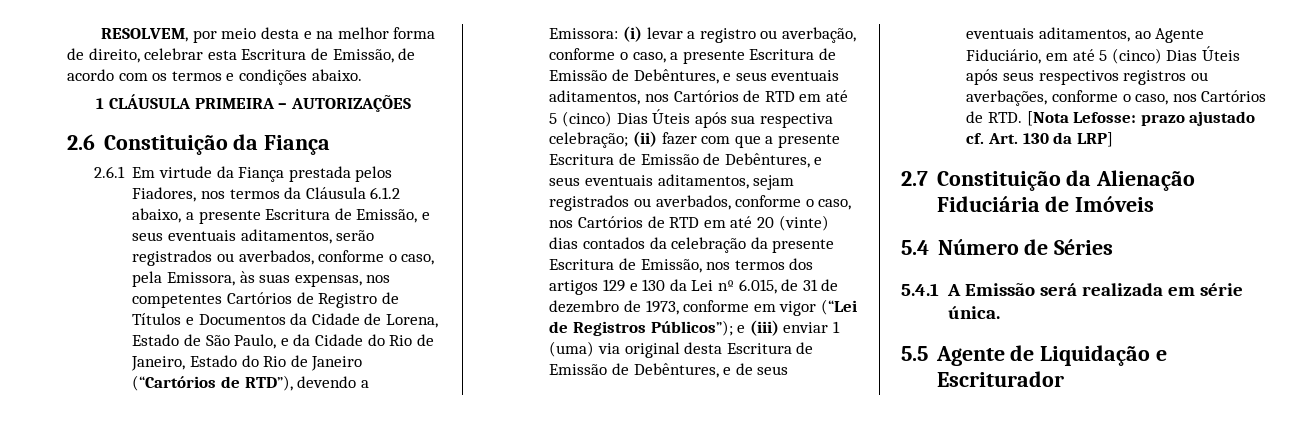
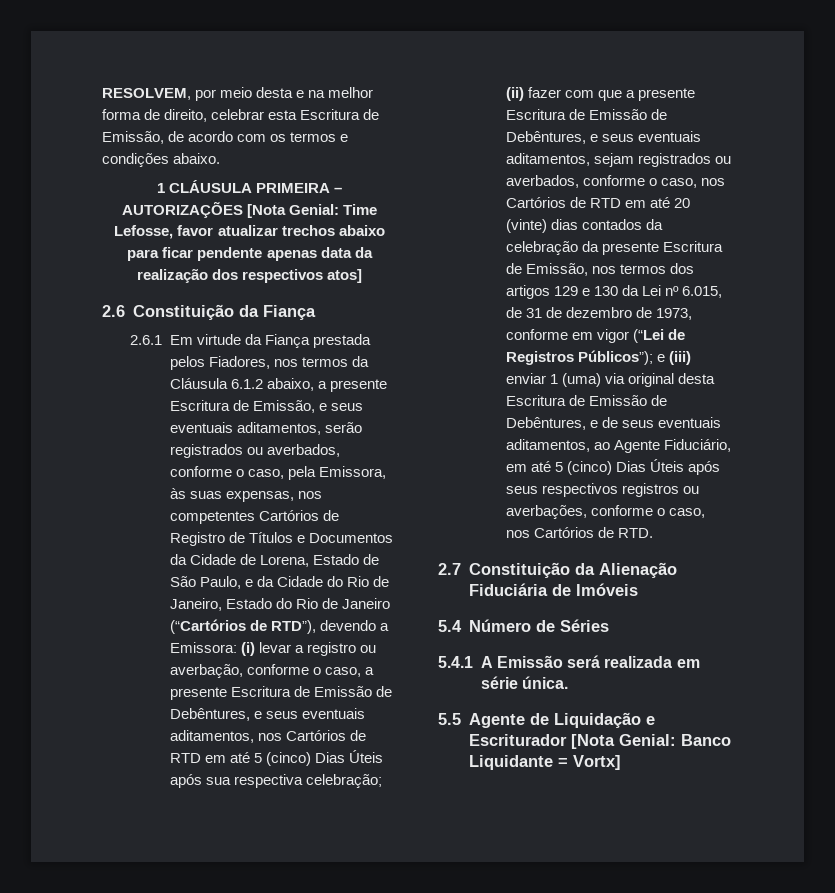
- 1 CLÁUSULA PRIMEIRA – AUTORIZAÇÕES
+ 1 CLÁUSULA PRIMEIRA – AUTORIZAÇÕES [Nota Genial: Time Lefosse, favor atualizar trechos abaixo para ficar pendente apenas data da realização dos respectivos atos]
- e (iii) enviar 1 (uma) via original desta Escritura de Emissão de Debêntures, e de seus eventuais aditamentos, ao Agente Fiduciário, em até 5 (cinco) Dias Úteis após seus respectivos registros ou averbações, conforme o caso, nos Cartórios de RTD. [Nota Lefosse: prazo ajustado cf. Art. 130 da LRP]
+ e (iii) enviar 1 (uma) via original desta Escritura de Emissão de Debêntures, e de seus eventuais aditamentos, ao Agente Fiduciário, em até 5 (cinco) Dias Úteis após seus respectivos registros ou averbações, conforme o caso, nos Cartórios de RTD.
- 5.5 Agente de Liquidação e Escriturador
+ 5.5 Agente de Liquidação e Escriturador [Nota Genial: Banco Liquidante = Vortx]

